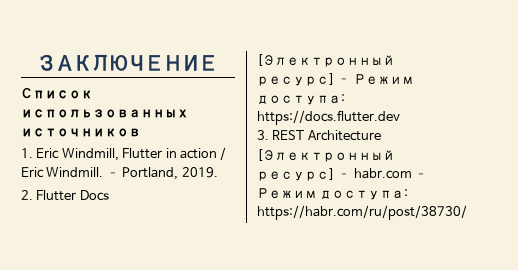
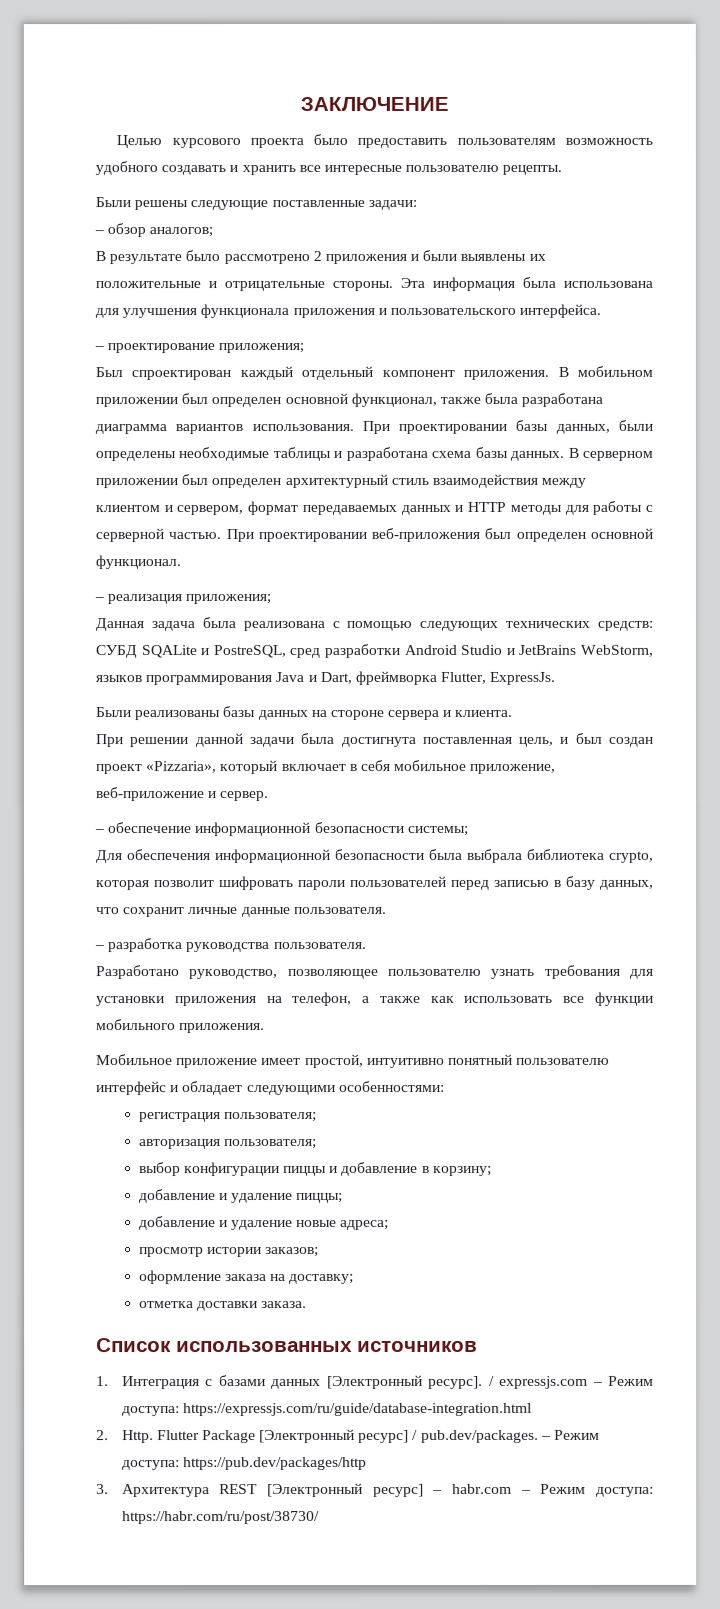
+ Целью курсового проекта было предоставить пользователям возможность удобного создавать и хранить все интересные пользователю рецепты.
+ Были решены следующие поставленные задачи:
+ – обзор аналогов;
+ В результате было рассмотрено 2 приложения и были выявлены их положительные и отрицательные стороны. Эта информация была использована для улучшения функционала приложения и пользовательского интерфейса.
+ – проектирование приложения;
+ Был спроектирован каждый отдельный компонент приложения. В мобильном приложении был определен основной функционал, также была разработана диаграмма вариантов использования. При проектировании базы данных, были определены необходимые таблицы и разработана схема базы данных. В серверном приложении был определен архитектурный стиль взаимодействия между клиентом и сервером, формат передаваемых данных и HTTP методы для работы с серверной частью. При проектировании веб-приложения был определен основной функционал.
+ – реализация приложения;
+ Данная задача была реализована с помощью следующих технических средств: СУБД SQАLite и PostreSQL, сред разработки Android Studio и JetBrains WebStorm, языков программирования Java и Dart, фреймворка Flutter, ExpressJs.
+ Были реализованы базы данных на стороне сервера и клиента.
+ При решении данной задачи была достигнута поставленная цель, и был создан проект «Pizzaria», который включает в себя мобильное приложение, веб-приложение и сервер.
+ – обеспечение информационной безопасности системы;
+ Для обеспечения информационной безопасности была выбрала библиотека crypto, которая позволит шифровать пароли пользователей перед записью в базу данных, что сохранит личные данные пользователя.
+ – разработка руководства пользователя.
+ Разработано руководство, позволяющее пользователю узнать требования для установки приложения на телефон, а также как использовать все функции мобильного приложения.
+ Мобильное приложение имеет простой, интуитивно понятный пользователю интерфейс и обладает следующими особенностями:
+ регистрация пользователя;
+ авторизация пользователя;
+ выбор конфигурации пиццы и добавление в корзину;
+ добавление и удаление пиццы;
+ добавление и удаление новые адреса;
+ просмотр истории заказов;
+ оформление заказа на доставку;
+ отметка доставки заказа.
  Список использованных источников
- 1. Eric Windmill, Flutter in action / Eric Windmill. – Portland, 2019.
- 2. Flutter Docs [Электронный ресурс] – Режим доступа: https://docs.flutter.dev
- 3. REST Architecture [Электронный ресурс] – habr.com – Режим доступа: https://habr.com/ru/post/38730/
+ 1. Интеграция с базами данных [Электронный ресурс]. / expressjs.com – Режим доступа: https://expressjs.com/ru/guide/database-integration.html
+ 2. Http. Flutter Package [Электронный ресурс] / pub.dev/packages. – Режим доступа: https://pub.dev/packages/http
+ 3. Архитектура REST [Электронный ресурс] – habr.com – Режим доступа: https://habr.com/ru/post/38730/

